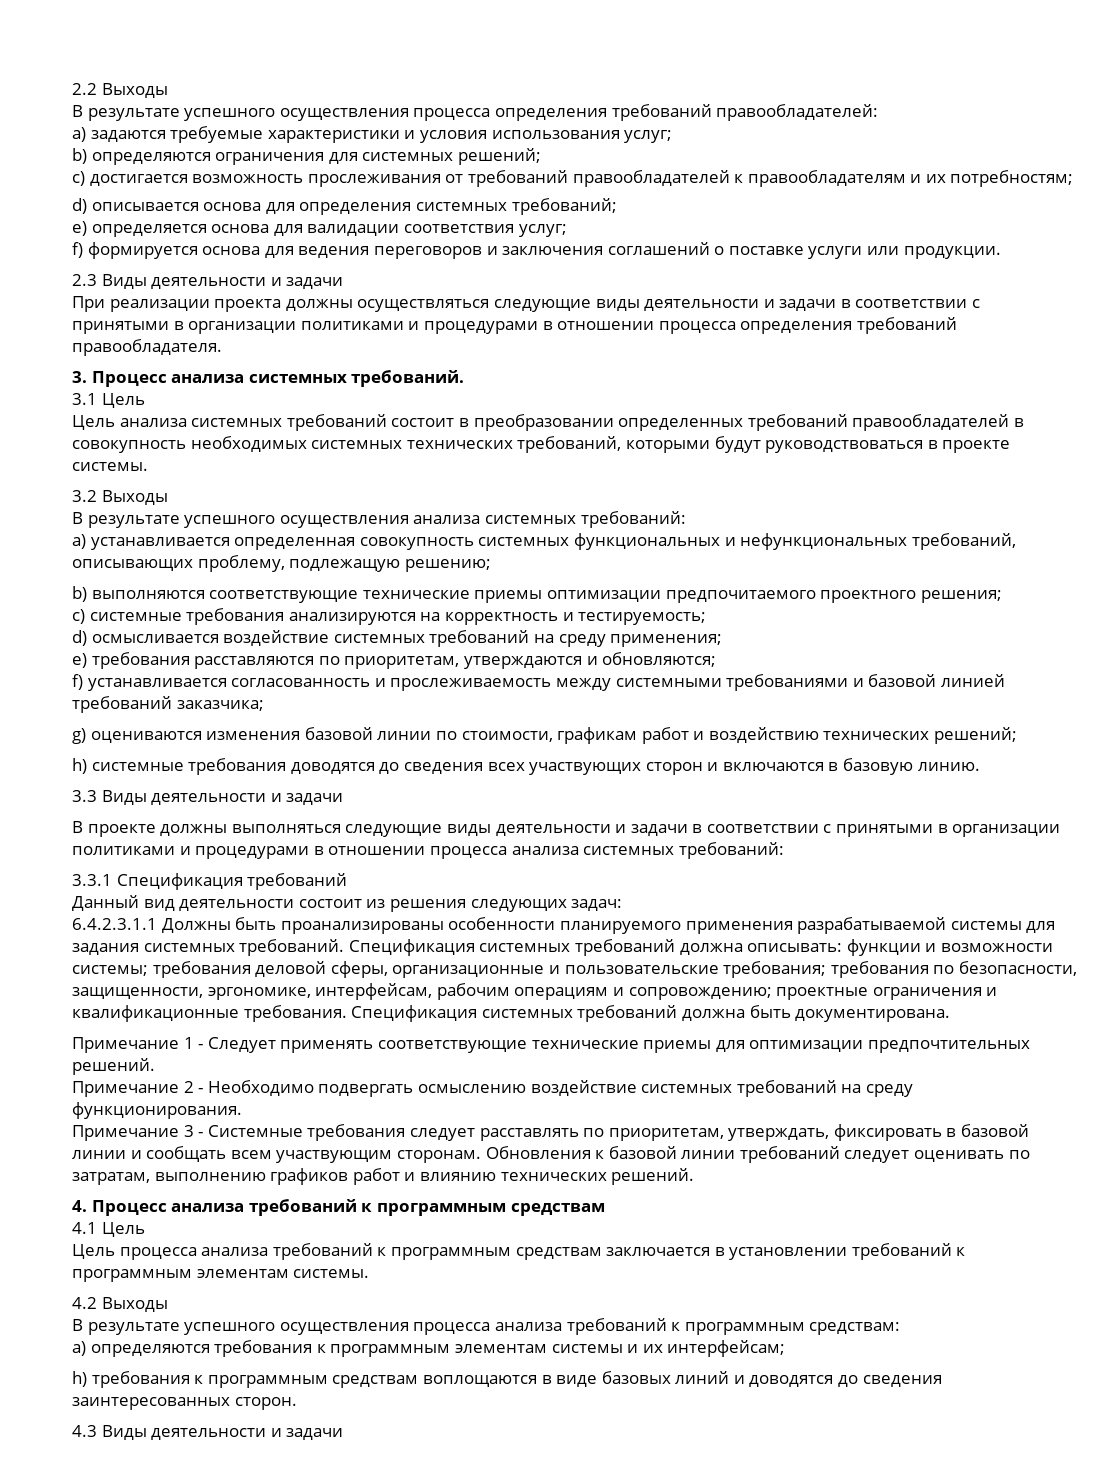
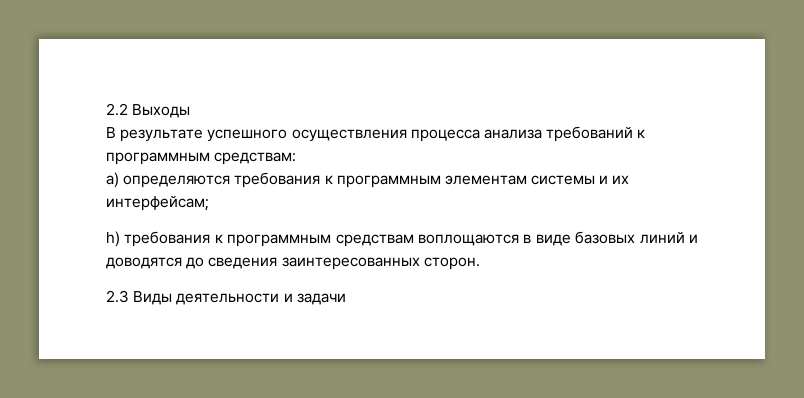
- В результате успешного осуществления процесса определения требований правообладателей:
- a) задаются требуемые характеристики и условия использования услуг;
- b) определяются ограничения для системных решений;
- c) достигается возможность прослеживания от требований правообладателей к правообладателям и их потребностям;
- d) описывается основа для определения системных требований;
- e) определяется основа для валидации соответствия услуг;
- f) формируется основа для ведения переговоров и заключения соглашений о поставке услуги или продукции.
- 2.3 Виды деятельности и задачи
- При реализации проекта должны осуществляться следующие виды деятельности и задачи в соответствии с принятыми в организации политиками и процедурами в отношении процесса определения требований правообладателя.
- 3. Процесс анализа системных требований.
- 3.1 Цель
- Цель анализа системных требований состоит в преобразовании определенных требований правообладателей в совокупность необходимых системных технических требований, которыми будут руководствоваться в проекте системы.
- 3.2 Выходы
- В результате успешного осуществления анализа системных требований:
- a) устанавливается определенная совокупность системных функциональных и нефункциональных требований, описывающих проблему, подлежащую решению;
- b) выполняются соответствующие технические приемы оптимизации предпочитаемого проектного решения;
- c) системные требования анализируются на корректность и тестируемость;
- d) осмысливается воздействие системных требований на среду применения;
- e) требования расставляются по приоритетам, утверждаются и обновляются;
- f) устанавливается согласованность и прослеживаемость между системными требованиями и базовой линией требований заказчика;
- g) оцениваются изменения базовой линии по стоимости, графикам работ и воздействию технических решений;
- h) системные требования доводятся до сведения всех участвующих сторон и включаются в базовую линию.
- 3.3 Виды деятельности и задачи
- В проекте должны выполняться следующие виды деятельности и задачи в соответствии с принятыми в организации политиками и процедурами в отношении процесса анализа системных требований:
- 3.3.1 Спецификация требований
- Данный вид деятельности состоит из решения следующих задач:
- 6.4.2.3.1.1 Должны быть проанализированы особенности планируемого применения разрабатываемой системы для задания системных требований. Спецификация системных требований должна описывать: функции и возможности системы; требования деловой сферы, организационные и пользовательские требования; требования по безопасности, защищенности, эргономике, интерфейсам, рабочим операциям и сопровождению; проектные ограничения и квалификационные требования. Спецификация системных требований должна быть документирована.
- Примечание 1 - Следует применять соответствующие технические приемы для оптимизации предпочтительных решений.
- Примечание 2 - Необходимо подвергать осмыслению воздействие системных требований на среду функционирования.
- Примечание 3 - Системные требования следует расставлять по приоритетам, утверждать, фиксировать в базовой линии и сообщать всем участвующим сторонам. Обновления к базовой линии требований следует оценивать по затратам, выполнению графиков работ и влиянию технических решений.
- 4. Процесс анализа требований к программным средствам
- 4.1 Цель
- Цель процесса анализа требований к программным средствам заключается в установлении требований к программным элементам системы.
- 4.2 Выходы
- 4.3 Виды деятельности и задачи
+ 2.3 Виды деятельности и задачи

